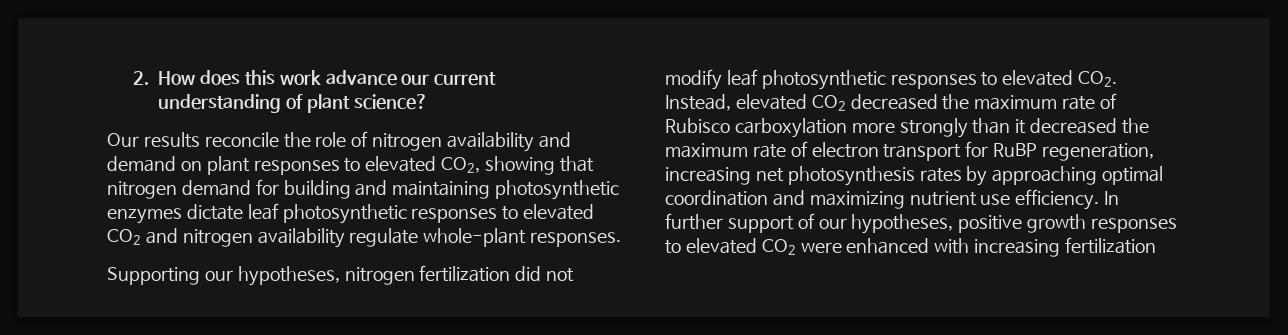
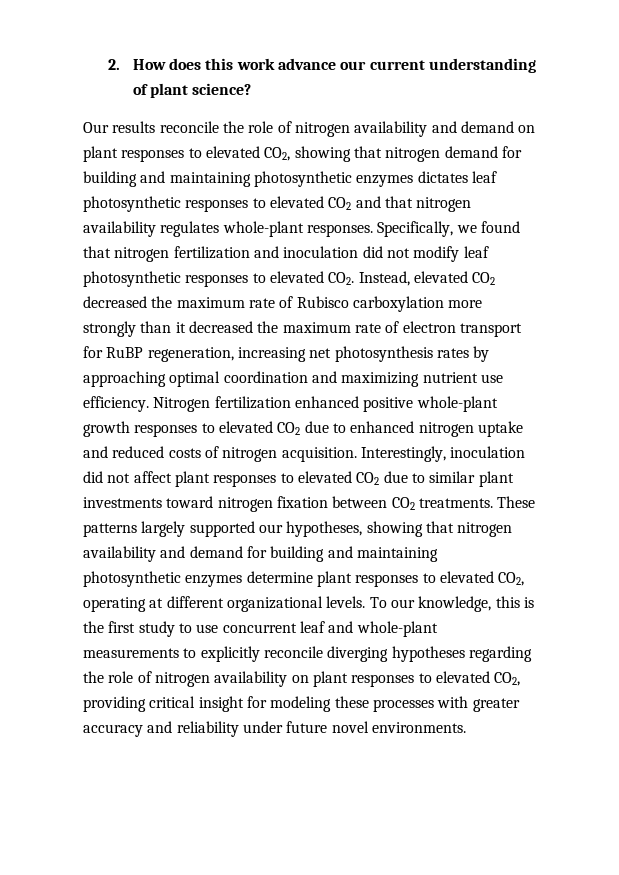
- Our results reconcile the role of nitrogen availability and demand on plant responses to elevated CO2, showing that nitrogen demand for building and maintaining photosynthetic enzymes dictate leaf photosynthetic responses to elevated CO2 and nitrogen availability regulate whole-plant responses.
- Supporting our hypotheses, nitrogen fertilization did not modify leaf photosynthetic responses to elevated CO2. Instead, elevated CO2 decreased the maximum rate of Rubisco carboxylation more strongly than it decreased the maximum rate of electron transport for RuBP regeneration, increasing net photosynthesis rates by approaching optimal coordination and maximizing nutrient use efficiency.
+ Our results reconcile the role of nitrogen availability and demand on plant responses to elevated CO2, showing that nitrogen demand for building and maintaining photosynthetic enzymes dictates leaf photosynthetic responses to elevated CO2 and that nitrogen availability regulates whole-plant responses. Specifically, we found that nitrogen fertilization and inoculation did not modify leaf photosynthetic responses to elevated CO2. Instead, elevated CO2 decreased the maximum rate of Rubisco carboxylation more strongly than it decreased the maximum rate of electron transport for RuBP regeneration, increasing net photosynthesis rates by approaching optimal coordination and maximizing nutrient use efficiency.
- In further support of our hypotheses, positive growth responses to elevated CO2 were enhanced with increasing fertilization
+ Nitrogen fertilization enhanced positive whole-plant growth responses to elevated CO2 due to enhanced nitrogen uptake and reduced costs of nitrogen acquisition. Interestingly, inoculation did not affect plant responses to elevated CO2 due to similar plant investments toward nitrogen fixation between CO2 treatments. These patterns largely supported our hypotheses, showing that nitrogen availability and demand for building and maintaining photosynthetic enzymes determine plant responses to elevated CO2, operating at different organizational levels. To our knowledge, this is the first study to use concurrent leaf and whole-plant measurements to explicitly reconcile diverging hypotheses regarding the role of nitrogen availability on plant responses to elevated CO2, providing critical insight for modeling these processes with greater accuracy and reliability under future novel environments.

